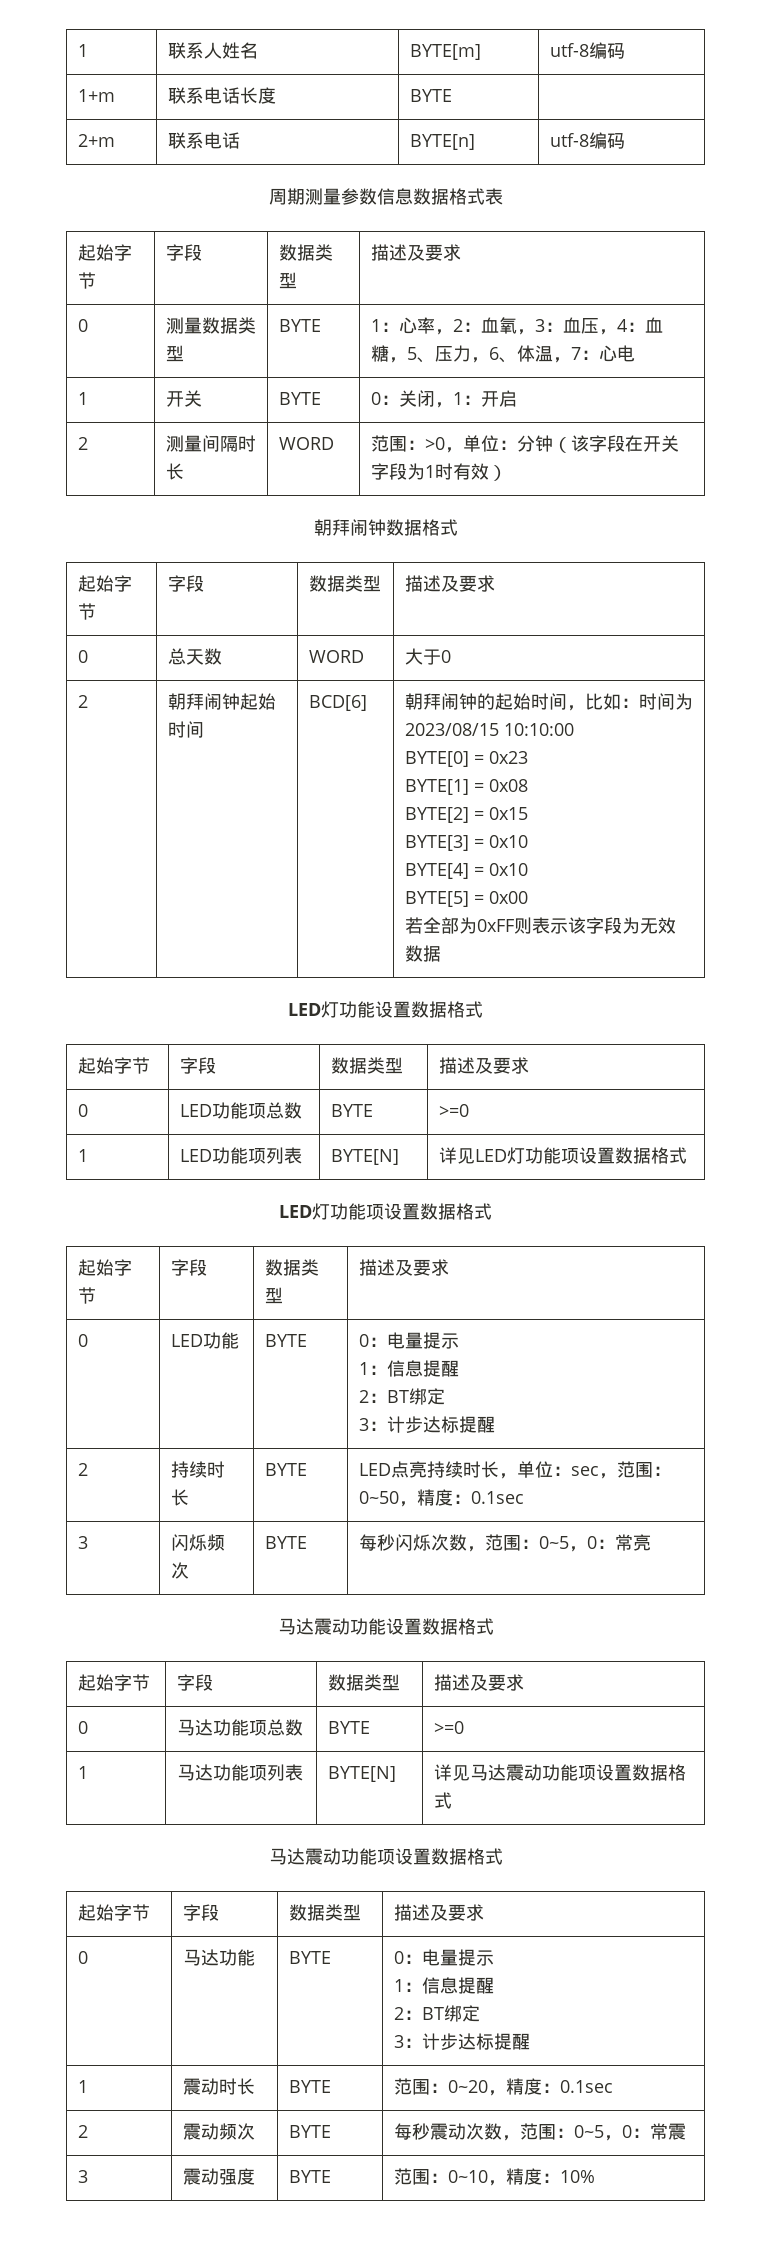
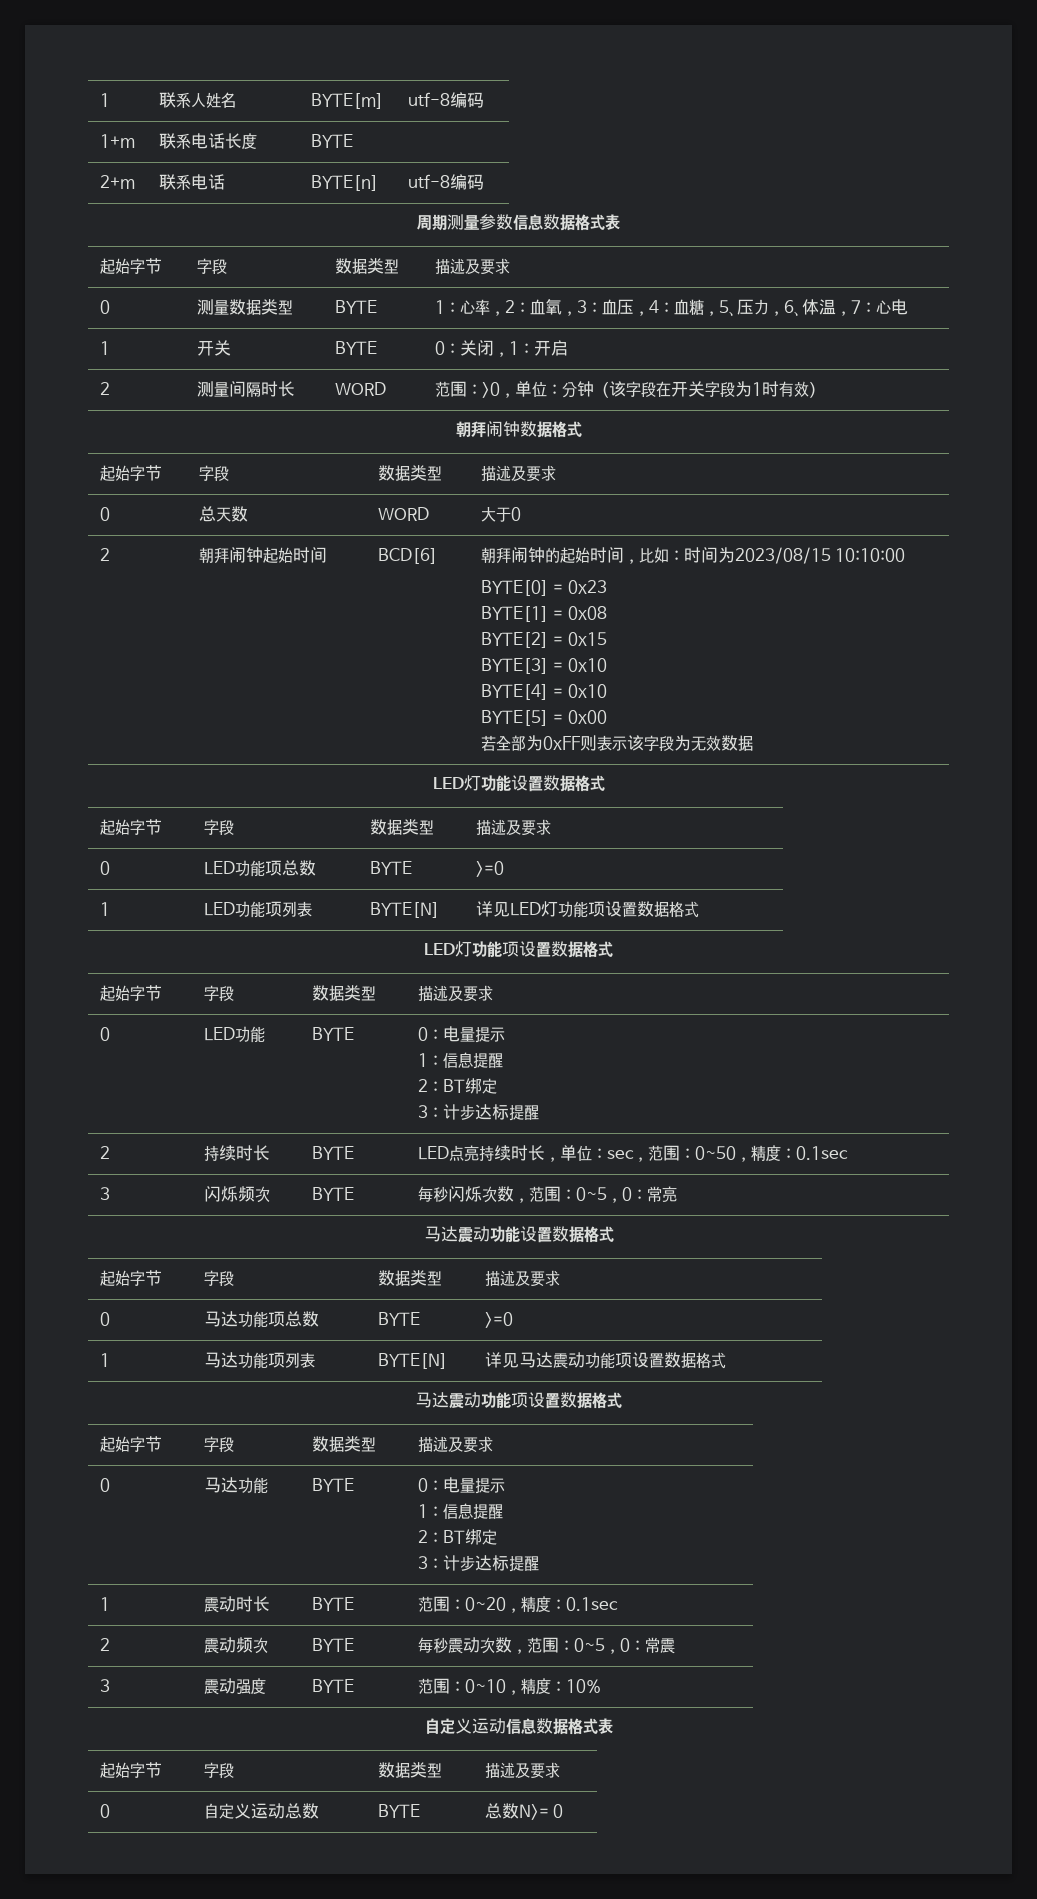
+ 自定义运动信息数据格式表
+ 起始字节 | 字段 | 数据类型 | 描述及要求
+ 0 | 自定义运动总数 | BYTE | 总数N>= 0

